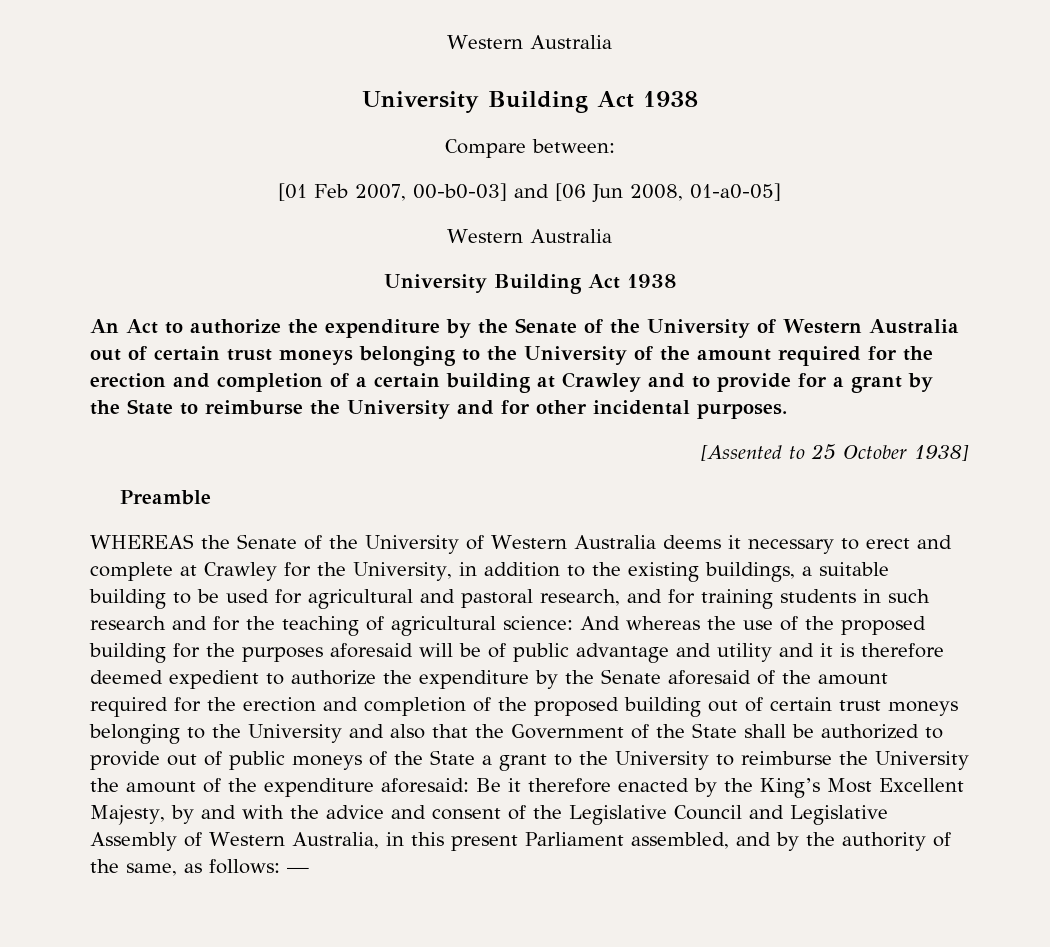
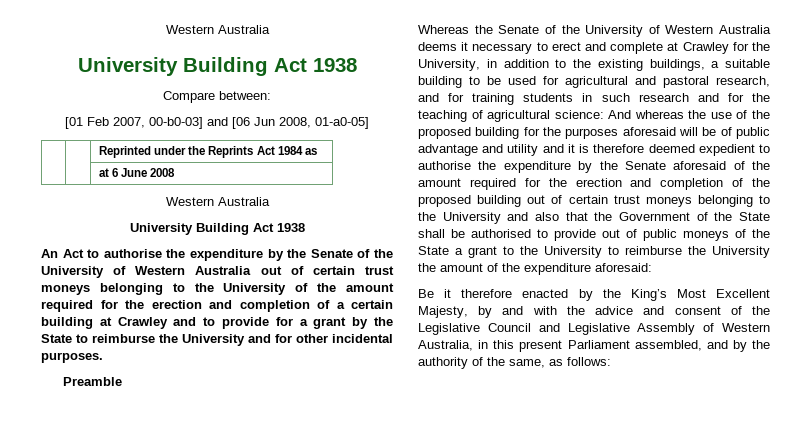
+ | | Reprinted under the Reprints Act 1984 as
+ | | at 6 June 2008
- An Act to authorize the expenditure by the Senate of the University of Western Australia out of certain trust moneys belonging to the University of the amount required for the erection and completion of a certain building at Crawley and to provide for a grant by the State to reimburse the University and for other incidental purposes.
+ An Act to authorise the expenditure by the Senate of the University of Western Australia out of certain trust moneys belonging to the University of the amount required for the erection and completion of a certain building at Crawley and to provide for a grant by the State to reimburse the University and for other incidental purposes.
- [Assented to 25 October 1938]
- WHEREAS the Senate of the University of Western Australia deems it necessary to erect and complete at Crawley for the University, in addition to the existing buildings, a suitable building to be used for agricultural and pastoral research, and for training students in such research and for the teaching of agricultural science:
+ Whereas the Senate of the University of Western Australia deems it necessary to erect and complete at Crawley for the University, in addition to the existing buildings, a suitable building to be used for agricultural and pastoral research, and for training students in such research and for the teaching of agricultural science:
- And whereas the use of the proposed building for the purposes aforesaid will be of public advantage and utility and it is therefore deemed expedient to authorize the expenditure by the Senate aforesaid of the amount required for the erection and completion of the proposed building out of certain trust moneys belonging to the University and also that the Government of the State shall be authorized to provide out of public moneys of the State a grant to the University to reimburse the University the amount of the expenditure aforesaid: Be it therefore enacted by the King’s Most Excellent Majesty, by and with the advice and consent of the Legislative Council and Legislative Assembly of Western Australia, in this present Parliament assembled, and by the authority of the same, as follows: —
+ And whereas the use of the proposed building for the purposes aforesaid will be of public advantage and utility and it is therefore deemed expedient to authorise the expenditure by the Senate aforesaid of the amount required for the erection and completion of the proposed building out of certain trust moneys belonging to the University and also that the Government of the State shall be authorised to provide out of public moneys of the State a grant to the University to reimburse the University the amount of the expenditure aforesaid:
+ Be it therefore enacted by the King’s Most Excellent Majesty, by and with the advice and consent of the Legislative Council and Legislative Assembly of Western Australia, in this present Parliament assembled, and by the authority of the same, as follows:

